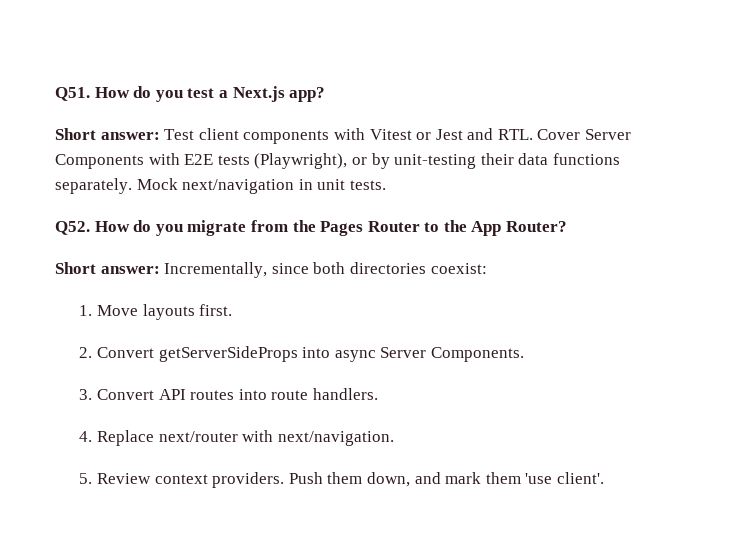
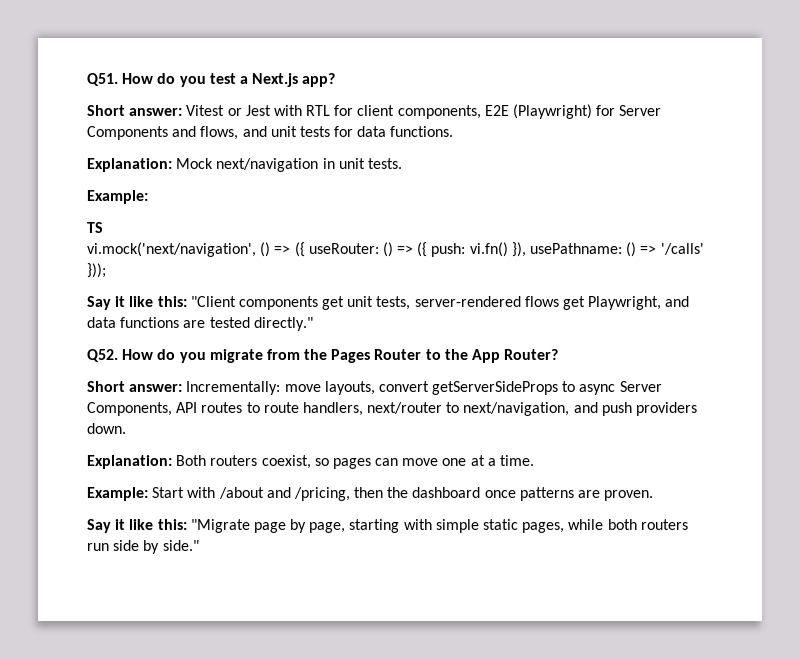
- Short answer: Test client components with Vitest or Jest and RTL. Cover Server Components with E2E tests (Playwright), or by unit-testing their data functions separately. Mock next/navigation in unit tests.
+ Short answer: Vitest or Jest with RTL for client components, E2E (Playwright) for Server Components and flows, and unit tests for data functions.
+ Explanation: Mock next/navigation in unit tests.
+ Example:
+ TS
+ vi.mock('next/navigation', () => ({ useRouter: () => ({ push: vi.fn() }), usePathname: () => '/calls' }));
+ Say it like this: "Client components get unit tests, server-rendered flows get Playwright, and data functions are tested directly."
- Short answer: Incrementally, since both directories coexist:
- 1. Move layouts first.
- 2. Convert getServerSideProps into async Server Components.
- 3. Convert API routes into route handlers.
- 4. Replace next/router with next/navigation.
- 5. Review context providers. Push them down, and mark them 'use client'.
+ Short answer: Incrementally: move layouts, convert getServerSideProps to async Server Components, API routes to route handlers, next/router to next/navigation, and push providers down.
+ Explanation: Both routers coexist, so pages can move one at a time.
+ Example: Start with /about and /pricing, then the dashboard once patterns are proven.
+ Say it like this: "Migrate page by page, starting with simple static pages, while both routers run side by side."

